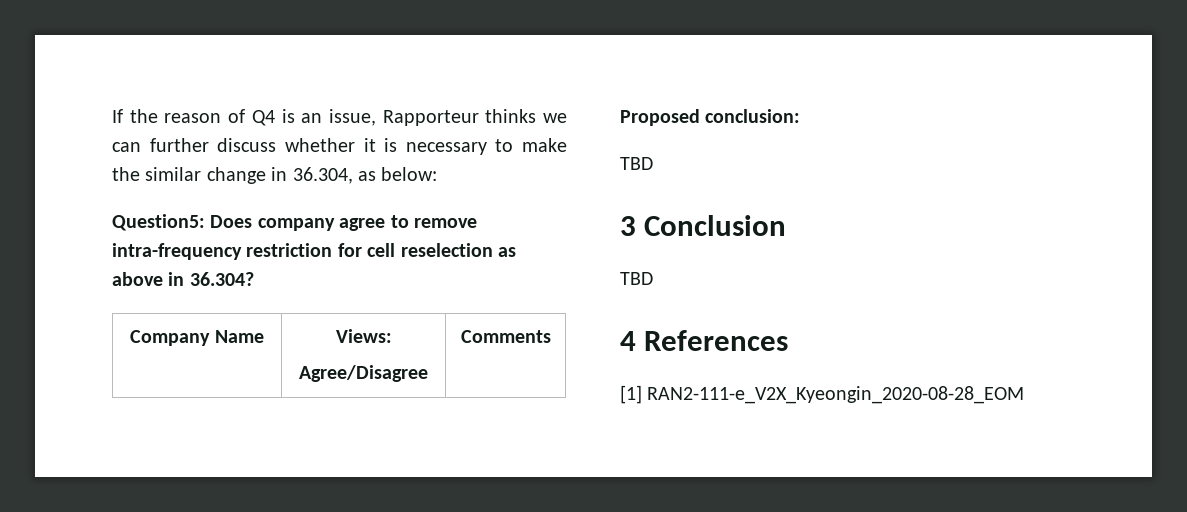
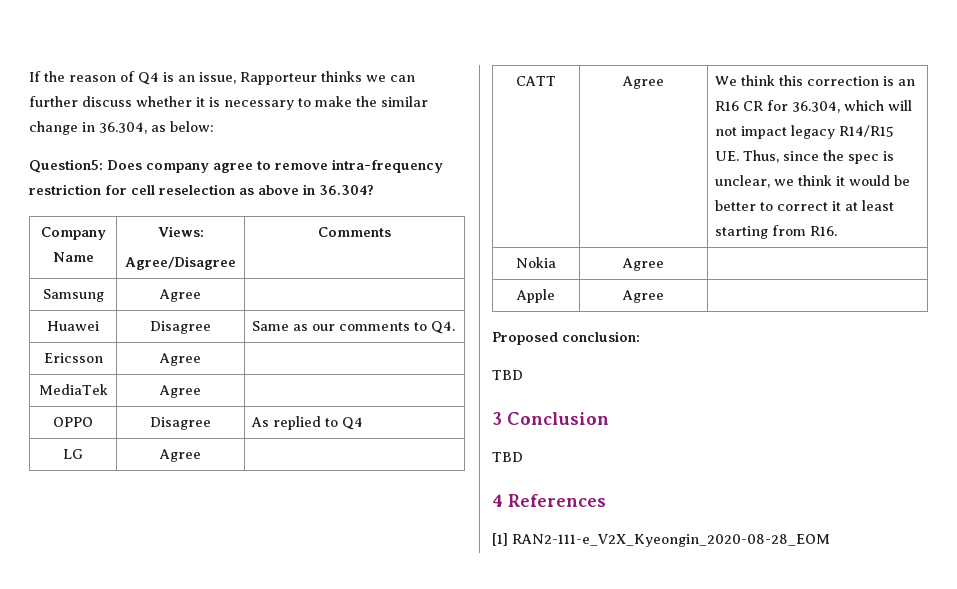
+ Samsung | Agree |
+ Huawei | Disagree | Same as our comments to Q4.
+ Ericsson | Agree |
+ MediaTek | Agree |
+ OPPO | Disagree | As replied to Q4
+ LG | Agree |
+ CATT | Agree | We think this correction is an R16 CR for 36.304, which will not impact legacy R14/R15 UE. Thus, since the spec is unclear, we think it would be better to correct it at least starting from R16.
+ Nokia | Agree |
+ Apple | Agree |

